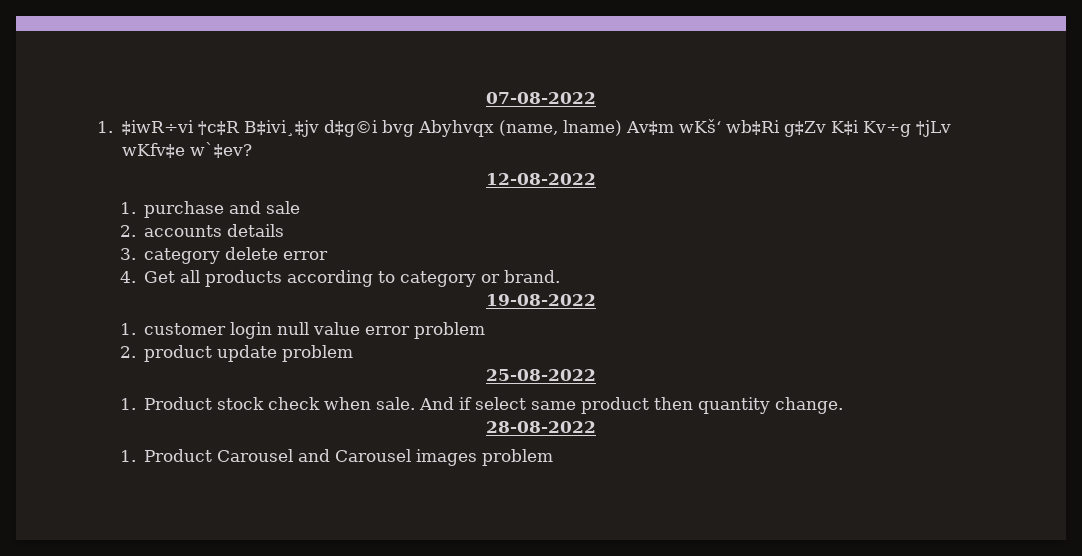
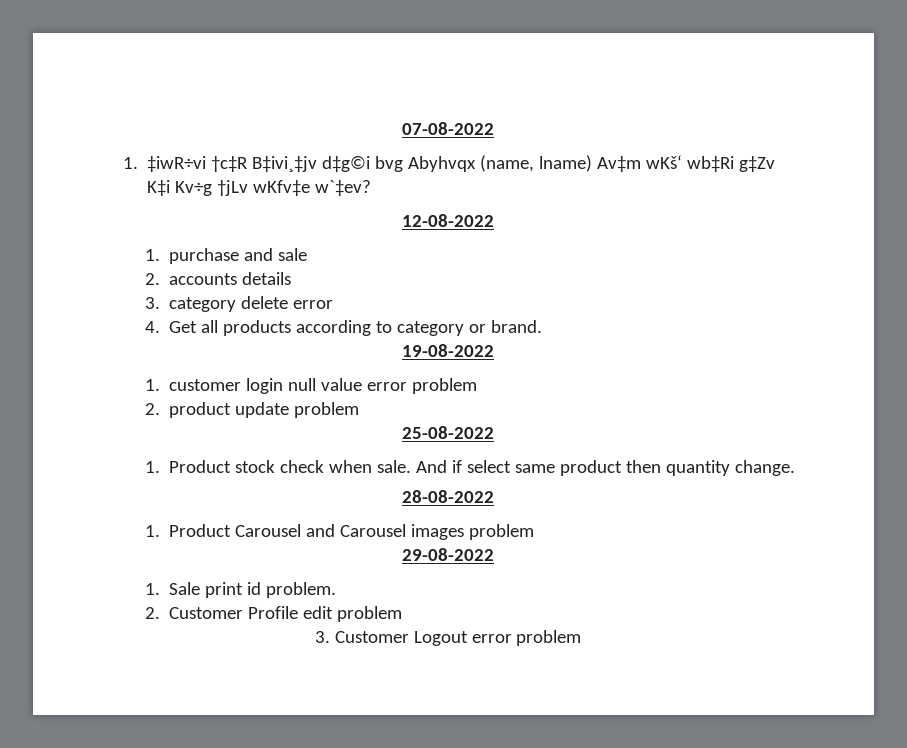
+ 29-08-2022
+ 1. Sale print id problem.
+ 2. Customer Profile edit problem
+ 3. Customer Logout error problem

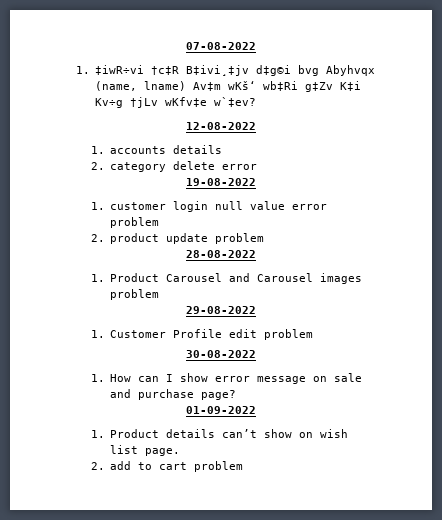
- 1. purchase and sale
- 2. accounts details
+ 1. accounts details
- 3. category delete error
+ 2. category delete error
- 4. Get all products according to category or brand.
- 25-08-2022
- 1. Product stock check when sale. And if select same product then quantity change.
- 1. Sale print id problem.
- 2. Customer Profile edit problem
+ 1. Customer Profile edit problem
- 3. Customer Logout error problem
+ 30-08-2022
+ 1. How can I show error message on sale and purchase page?
+ 01-09-2022
+ 1. Product details can’t show on wish list page.
+ 2. add to cart problem

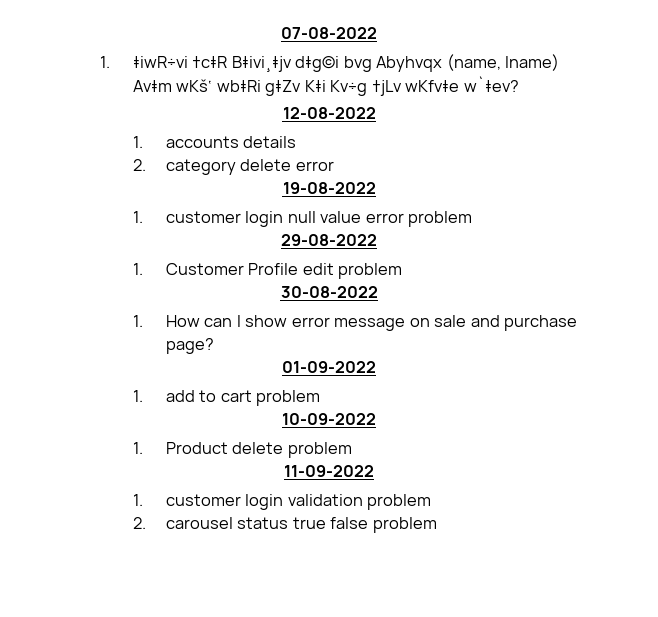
- 2. product update problem
- 28-08-2022
- 1. Product Carousel and Carousel images problem
- 1. Product details can’t show on wish list page.
- 2. add to cart problem
+ 1. add to cart problem
+ 10-09-2022
+ 1. Product delete problem
+ 11-09-2022
+ 1. customer login validation problem
+ 2. carousel status true false problem

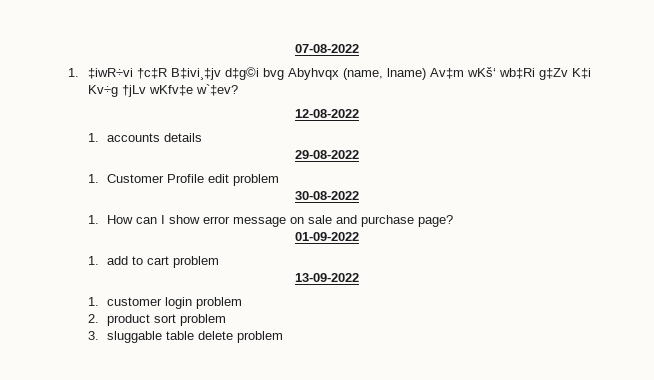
- 2. category delete error
- 19-08-2022
- 1. customer login null value error problem
- 10-09-2022
- 1. Product delete problem
- 11-09-2022
- 1. customer login validation problem
+ 13-09-2022
+ 1. customer login problem
- 2. carousel status true false problem
+ 2. product sort problem
+ 3. sluggable table delete problem

